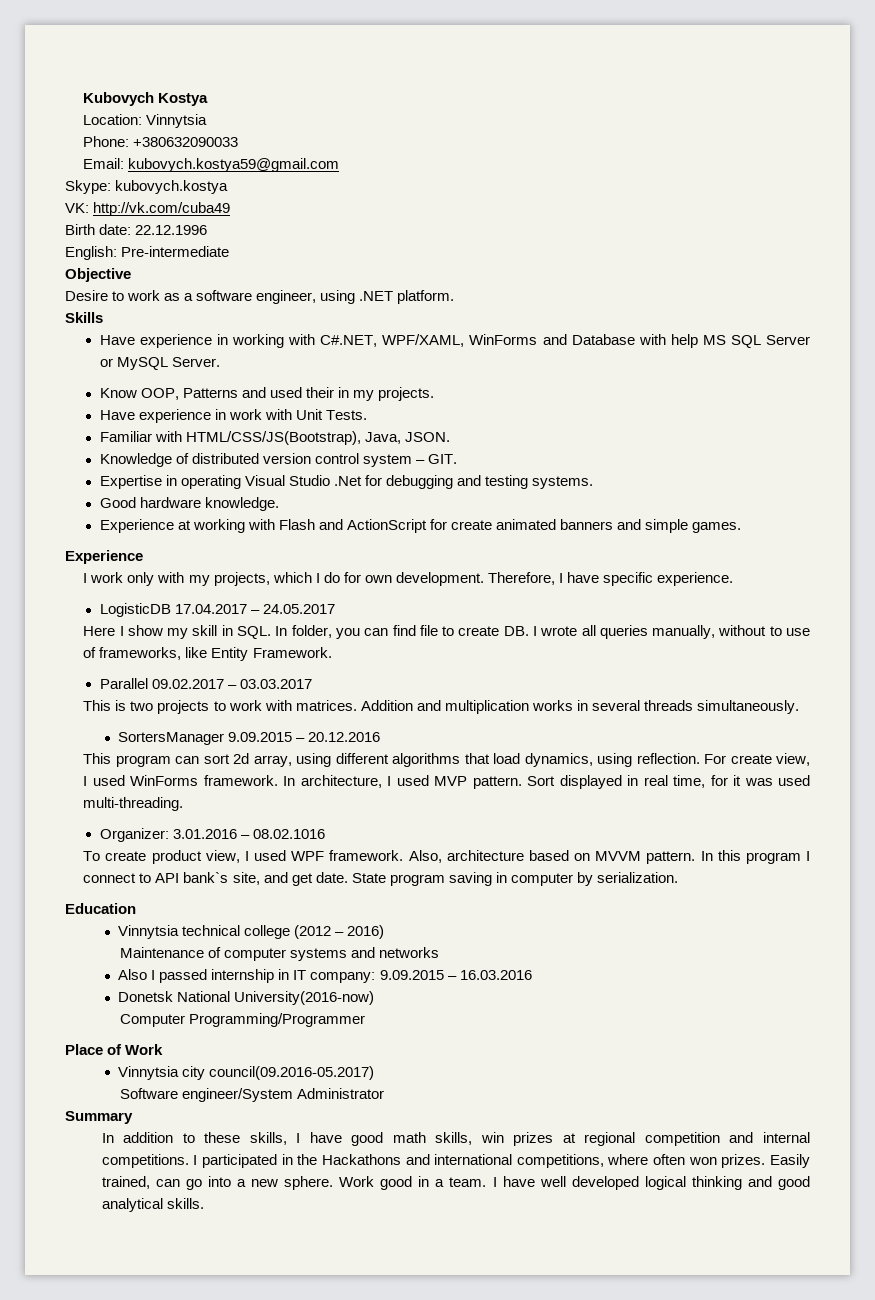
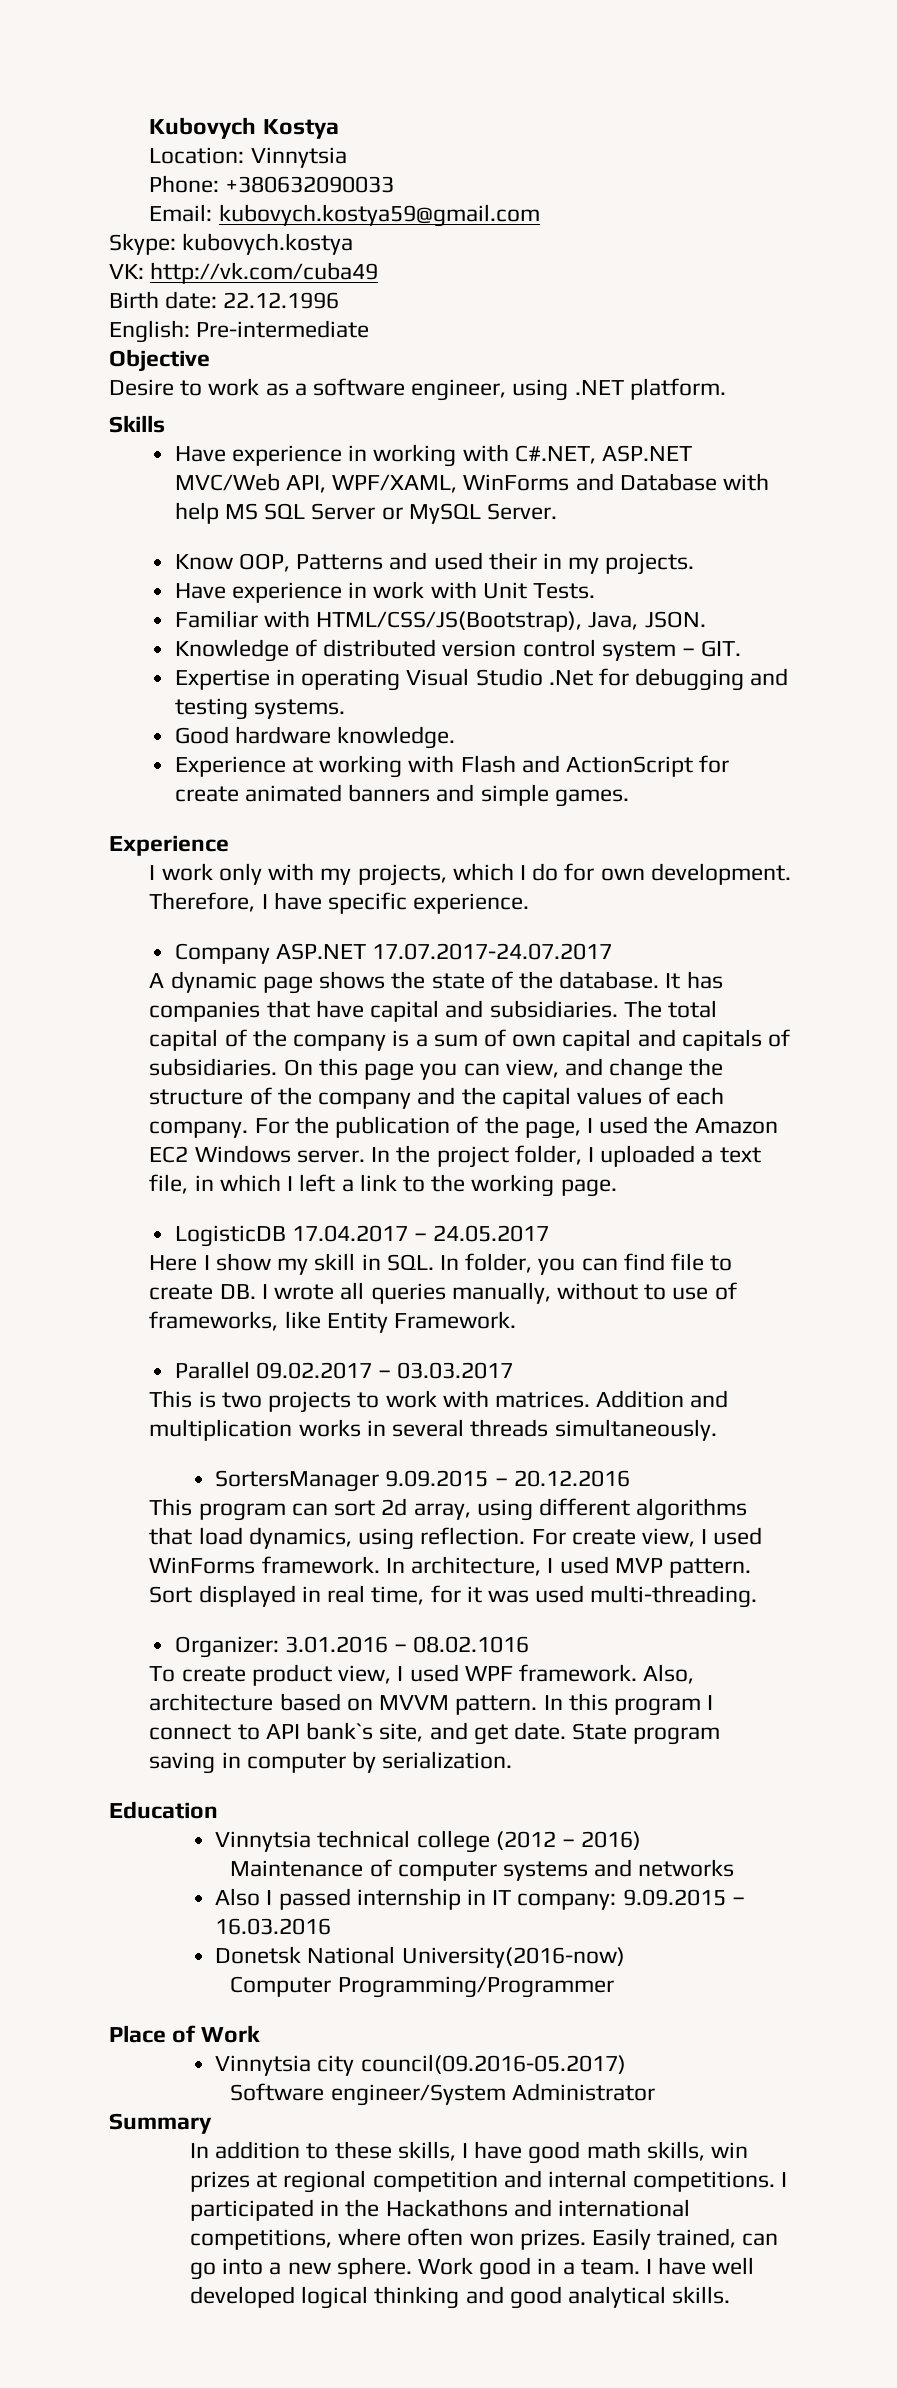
- Have experience in working with C#.NET, WPF/XAML, WinForms and Database with help MS SQL Server or MySQL Server.
+ Have experience in working with C#.NET, ASP.NET MVC/Web API, WPF/XAML, WinForms and Database with help MS SQL Server or MySQL Server.
+ Company ASP.NET 17.07.2017-24.07.2017
+ A dynamic page shows the state of the database. It has companies that have capital and subsidiaries. The total capital of the company is a sum of own capital and capitals of subsidiaries. On this page you can view, and change the structure of the company and the capital values of each company. For the publication of the page, I used the Amazon EC2 Windows server. In the project folder, I uploaded a text file, in which I left a link to the working page.

